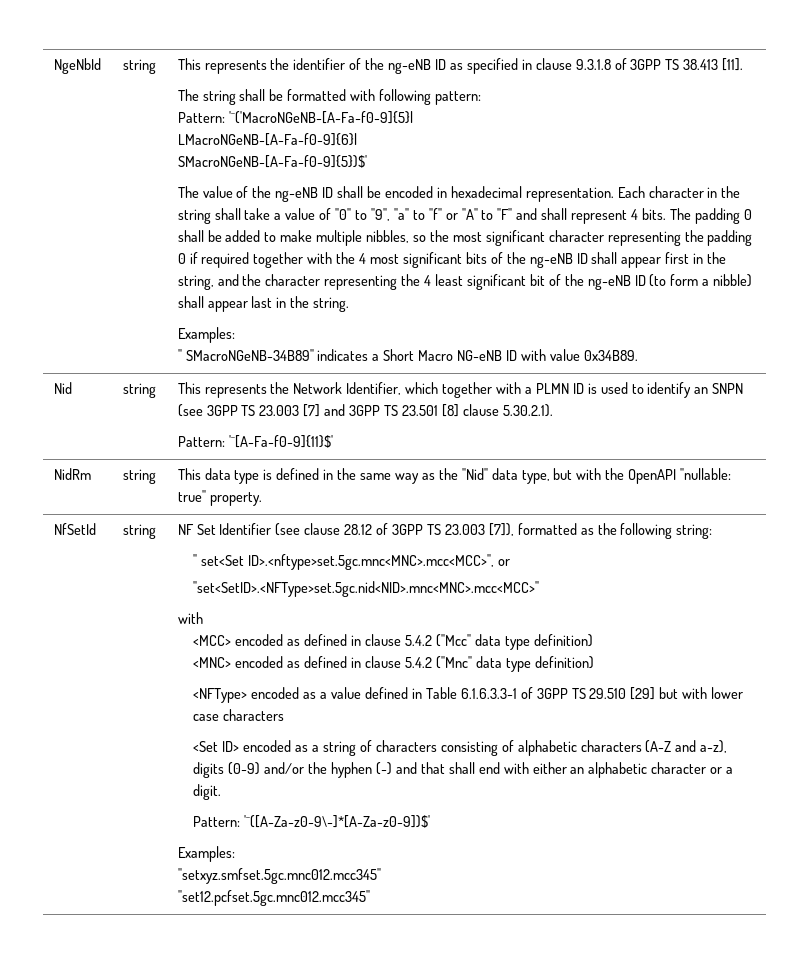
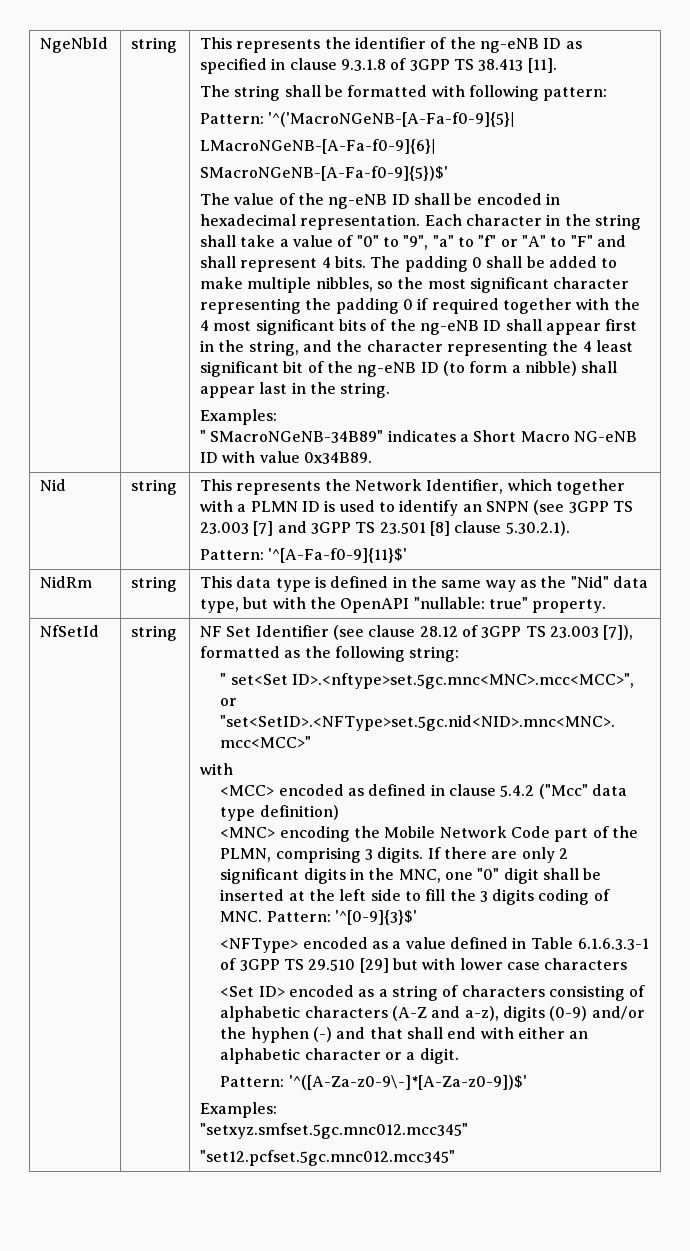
- <MNC> encoded as defined in clause 5.4.2 ("Mnc" data type definition)
+ <MNC> encoding the Mobile Network Code part of the PLMN, comprising 3 digits. If there are only 2 significant digits in the MNC, one "0" digit shall be inserted at the left side to fill the 3 digits coding of MNC. Pattern: '^[0-9]{3}$'

